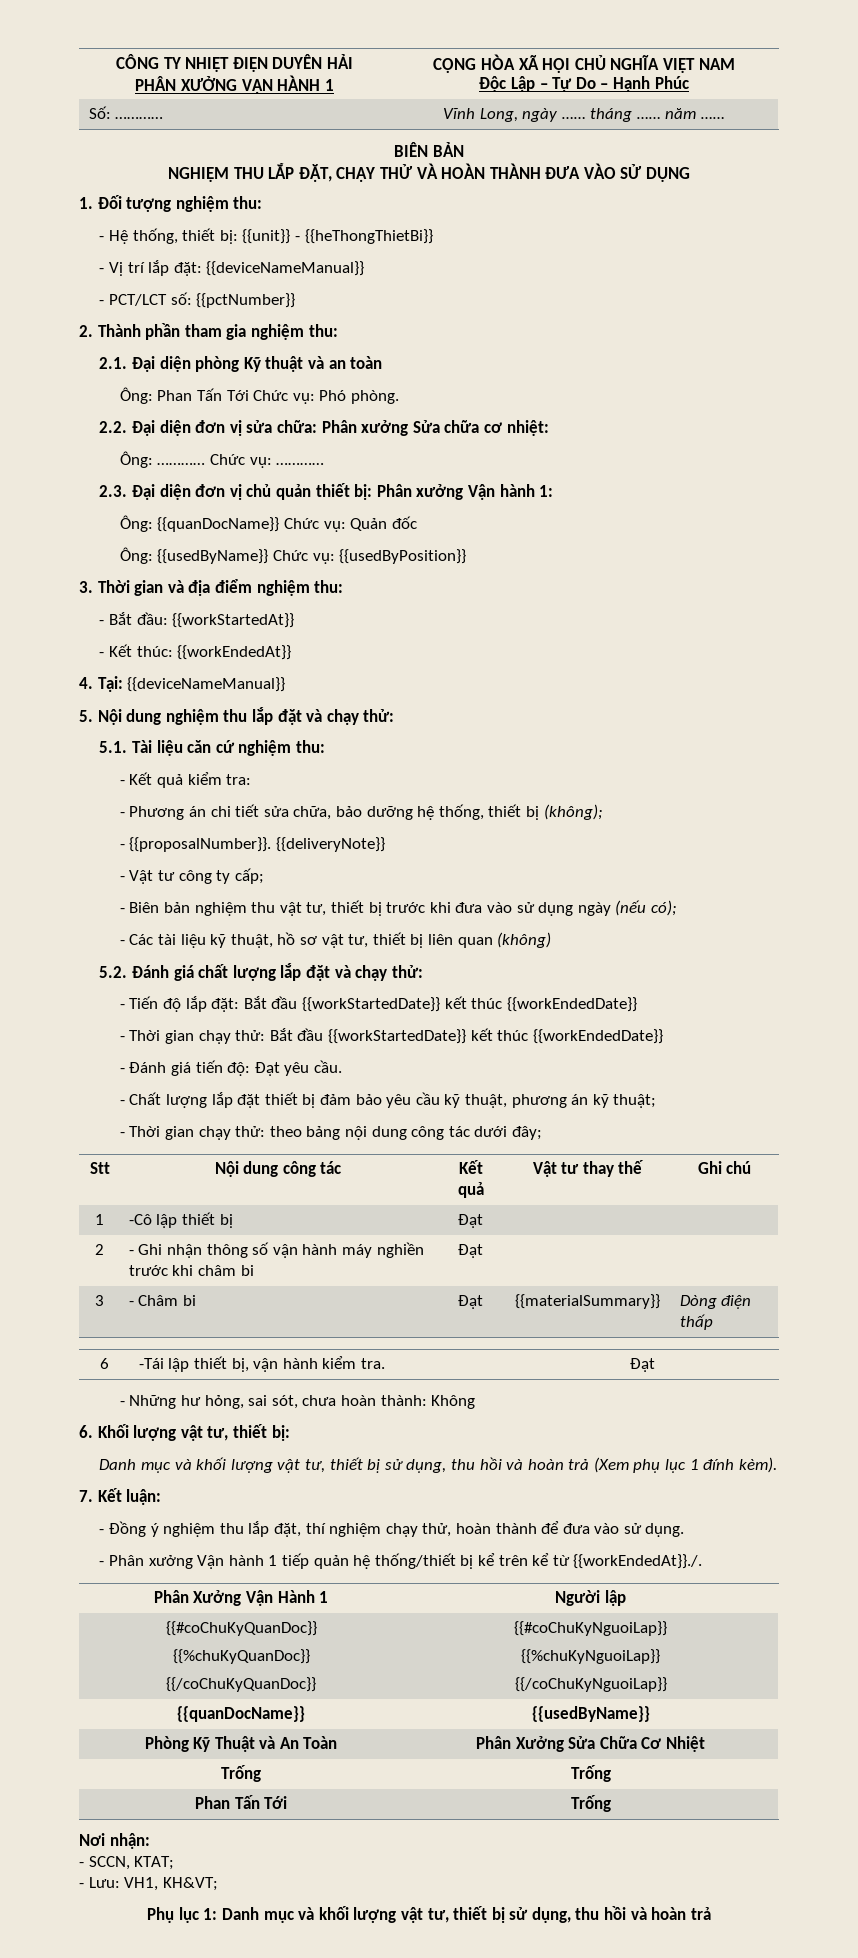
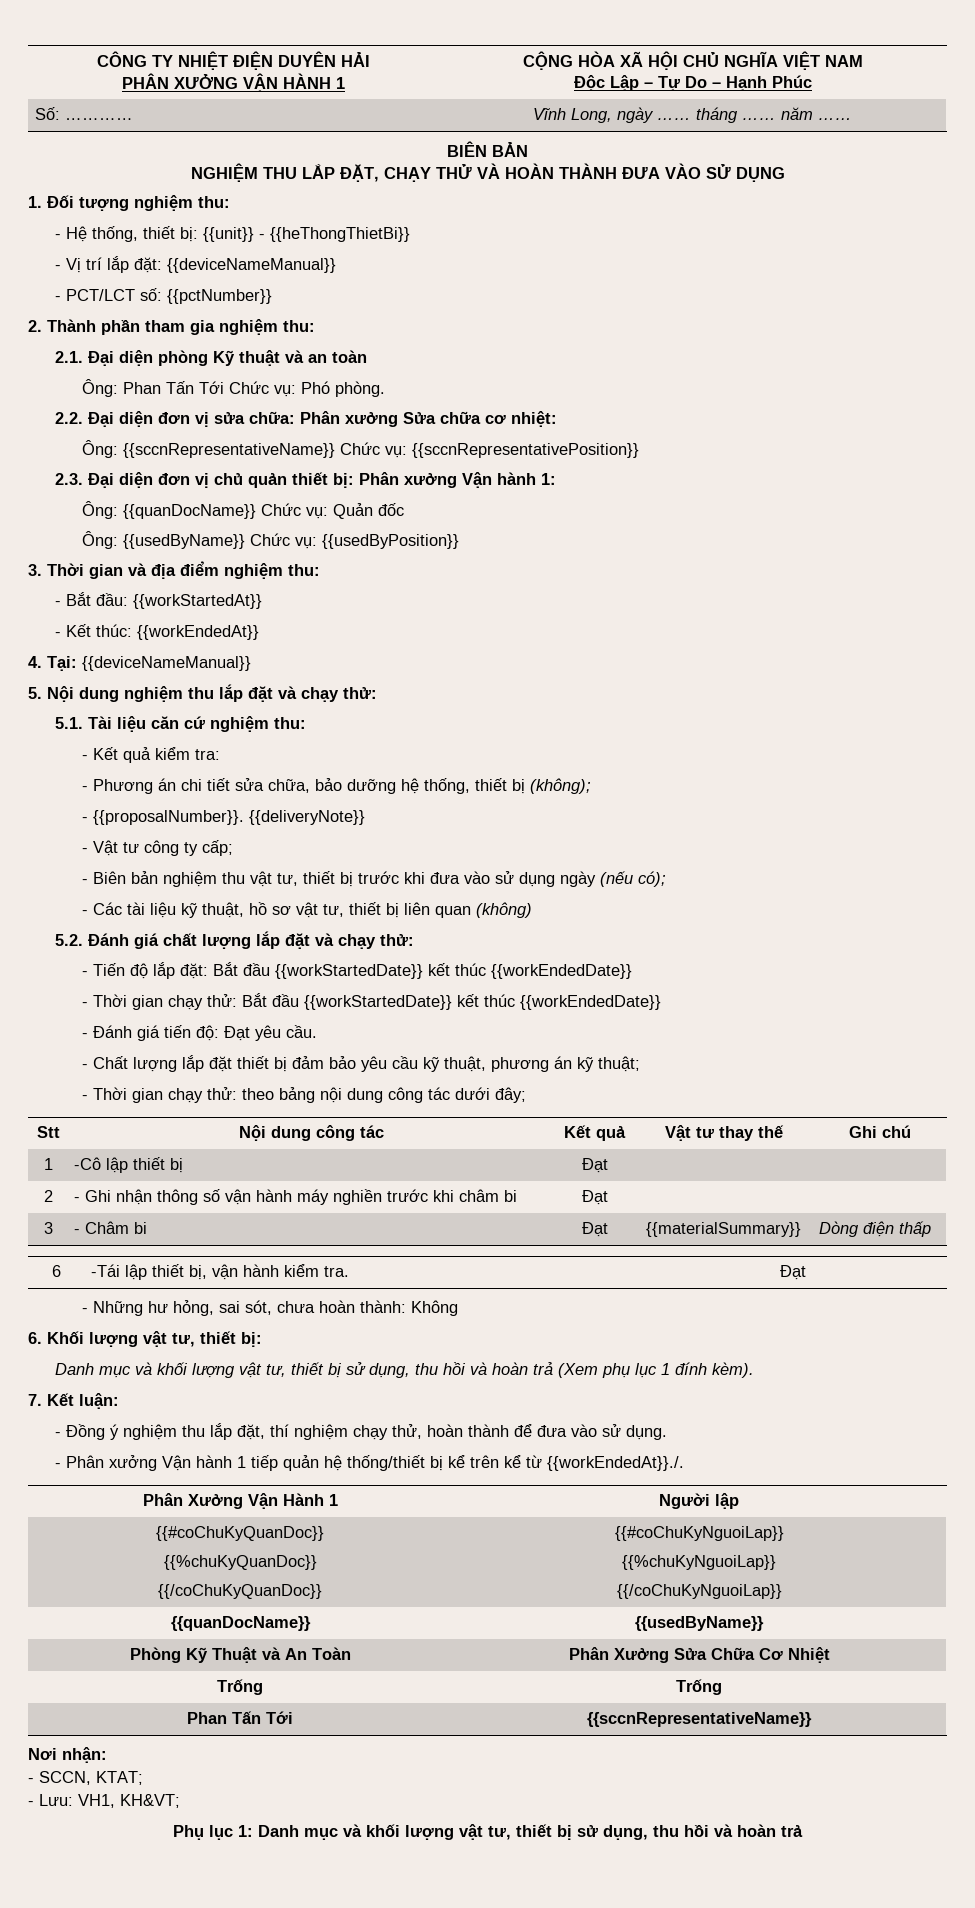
- Ông: ………… Chức vụ: …………
+ Ông: {{sccnRepresentativeName}} Chức vụ: {{sccnRepresentativePosition}}
- Phan Tấn Tới | Trống
+ Phan Tấn Tới | {{sccnRepresentativeName}}

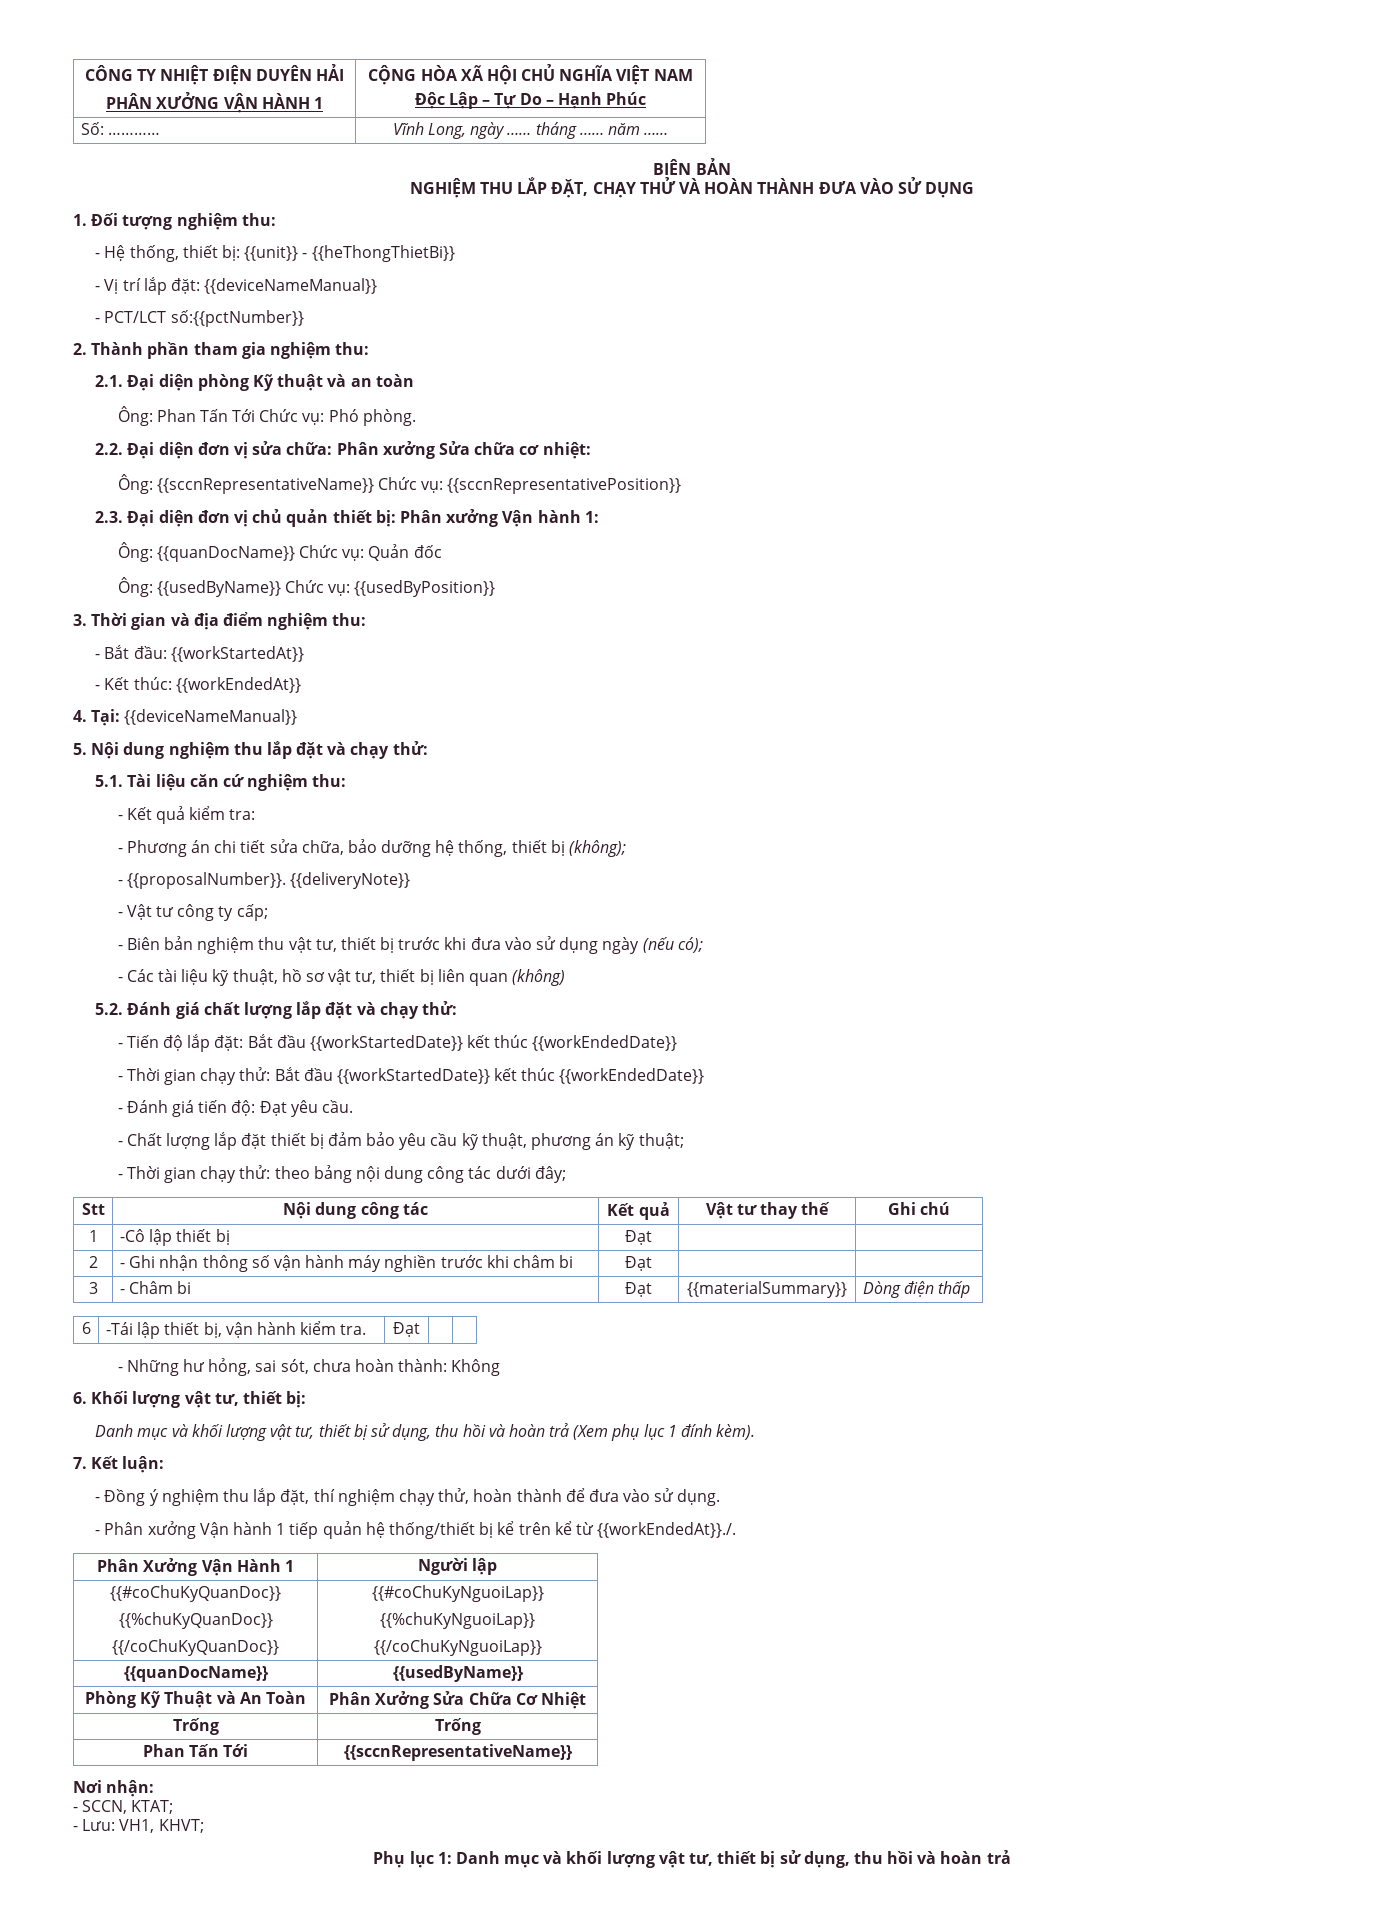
- - PCT/LCT số: {{pctNumber}}
+ - PCT/LCT số:{{pctNumber}}
- - Lưu: VH1, KH&VT;
+ - Lưu: VH1, KHVT;

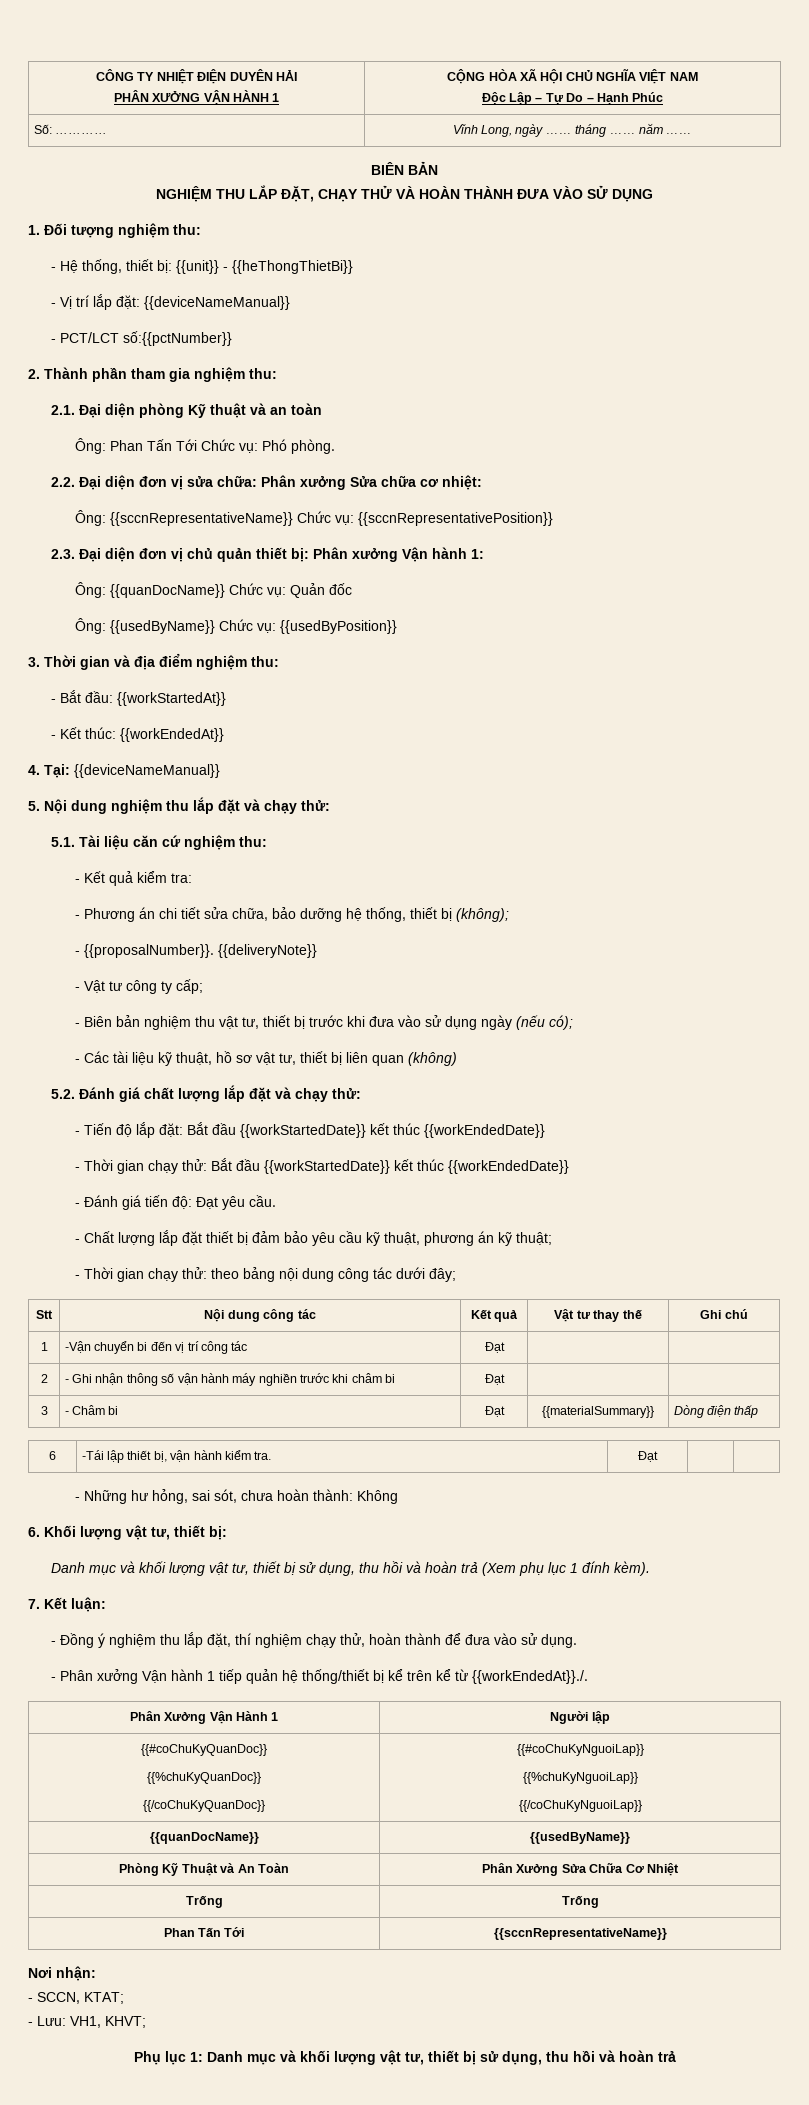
- 1 | -Cô lập thiết bị | Đạt | |
+ 1 | -Vận chuyển bi đến vị trí công tác | Đạt | |

